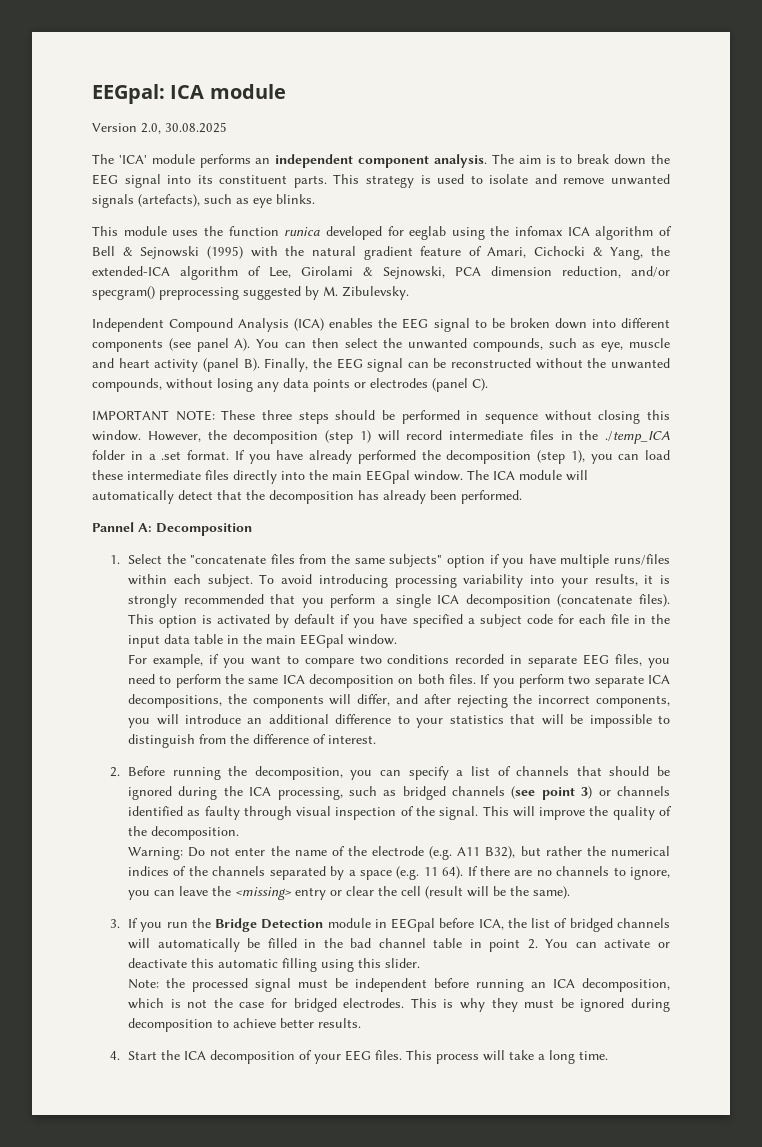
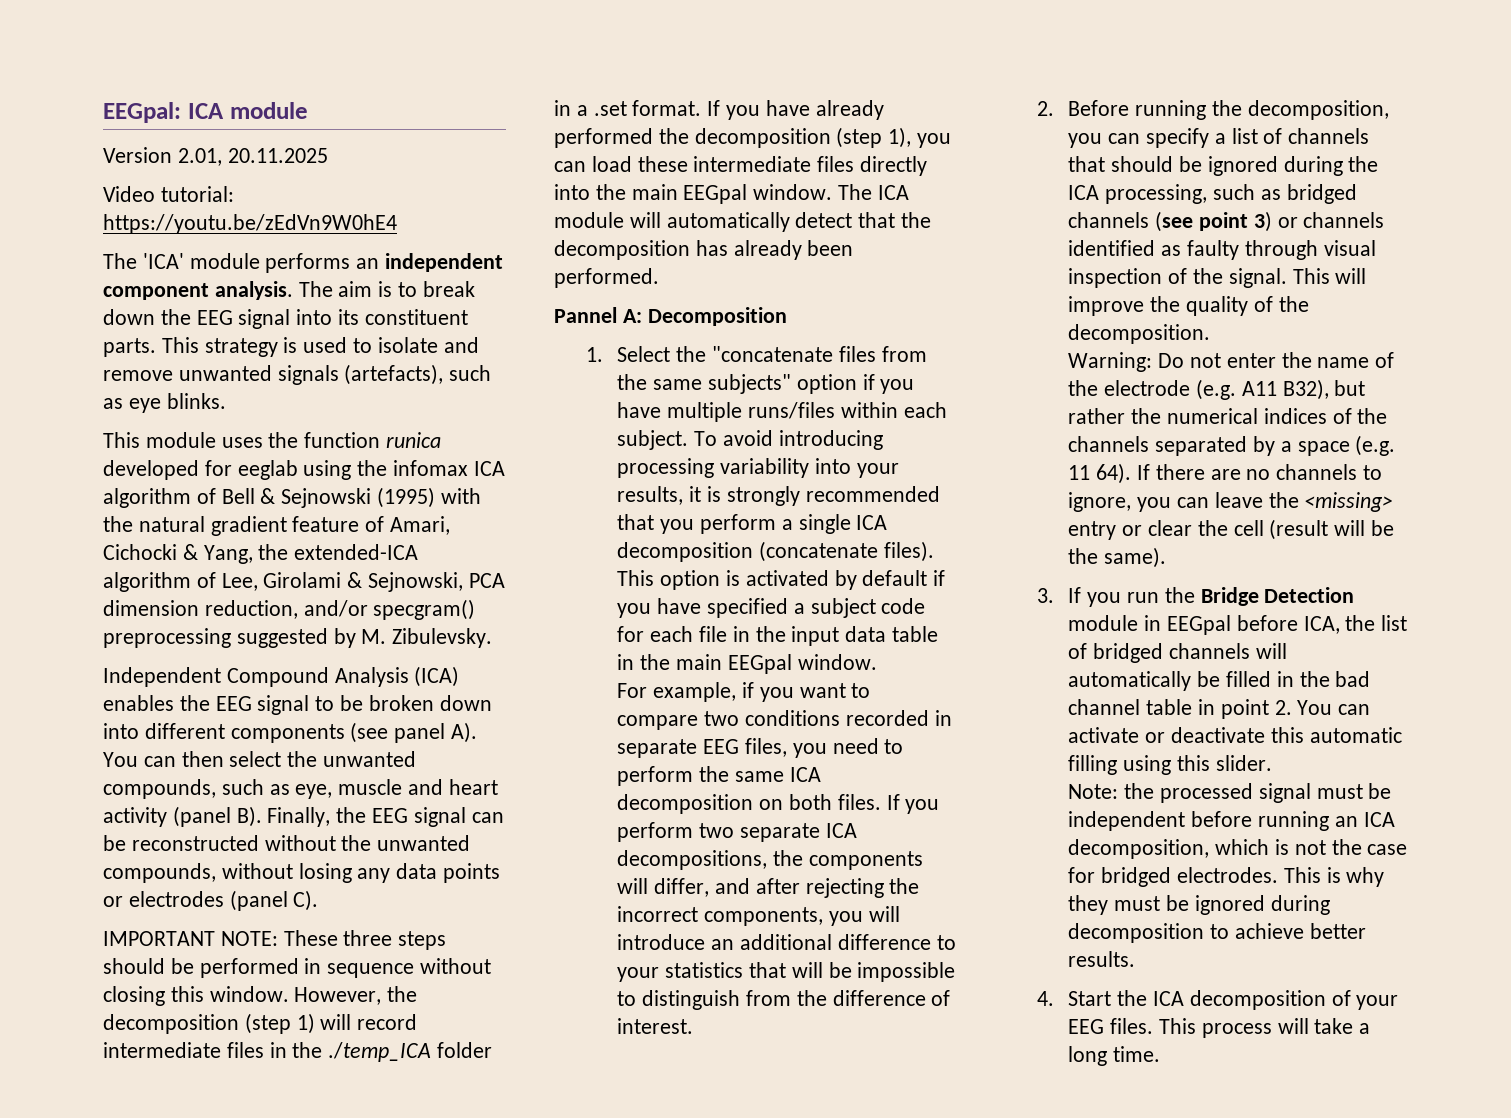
- Version 2.0, 30.08.2025
+ Version 2.01, 20.11.2025
+ Video tutorial: https://youtu.be/zEdVn9W0hE4

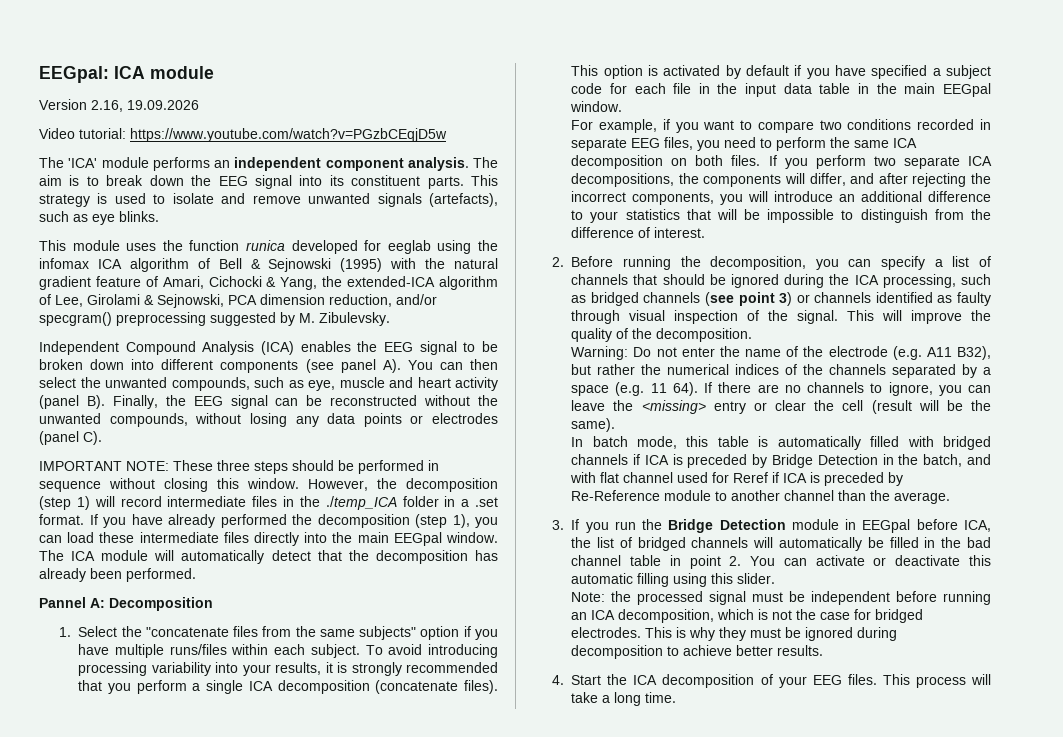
- Version 2.01, 20.11.2025
+ Version 2.16, 19.09.2026
- Video tutorial: https://youtu.be/zEdVn9W0hE4
+ Video tutorial: https://www.youtube.com/watch?v=PGzbCEqjD5w
+ In batch mode, this table is automatically filled with bridged channels if ICA is preceded by Bridge Detection in the batch, and with flat channel used for Reref if ICA is preceded by Re-Reference module to another channel than the average.

